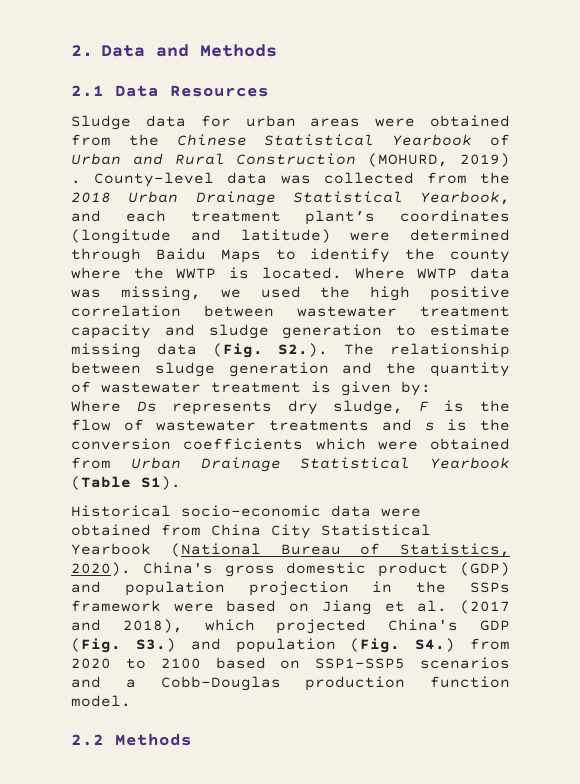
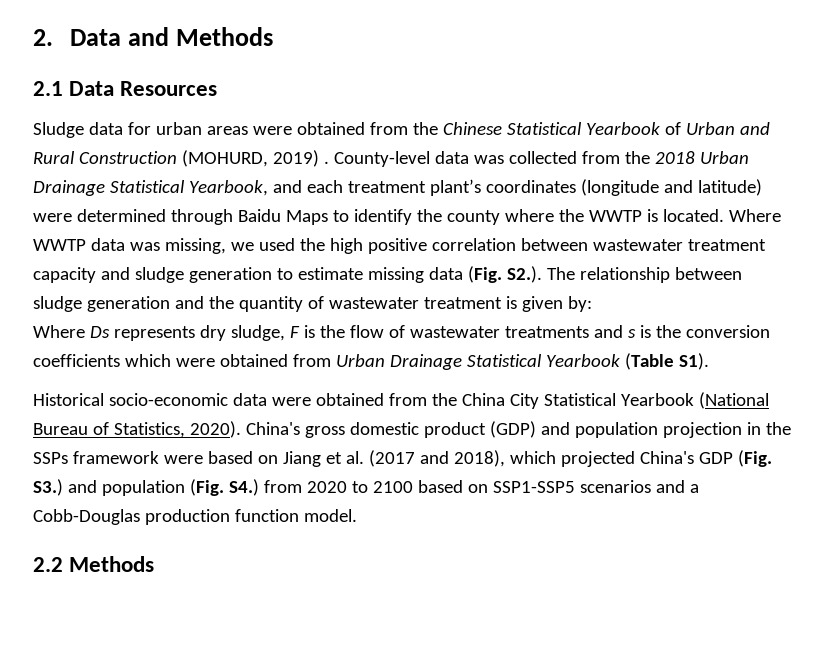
- Historical socio-economic data were obtained from China City Statistical Yearbook (National Bureau of Statistics, 2020).
+ Historical socio-economic data were obtained from the China City Statistical Yearbook (National Bureau of Statistics, 2020).

